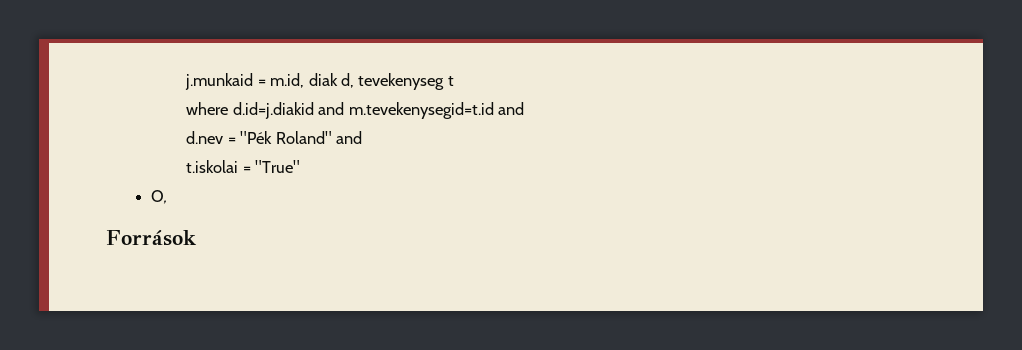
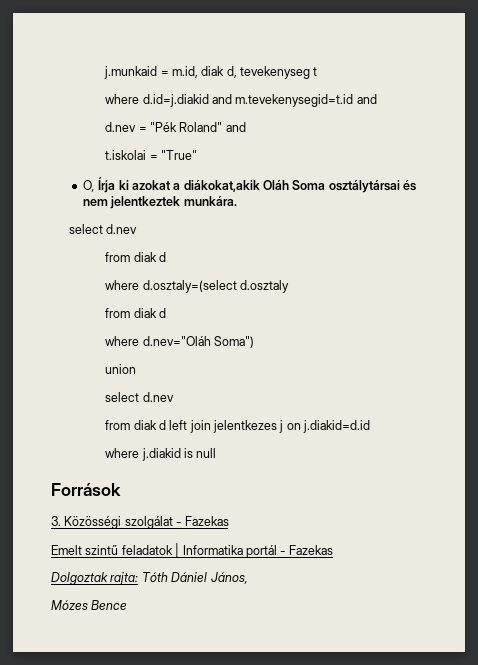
- O,
+ O, Írja ki azokat a diákokat,akik Oláh Soma osztálytársai és nem jelentkeztek munkára.
+ select d.nev
+ from diak d
+ where d.osztaly=(select d.osztaly
+ from diak d
+ where d.nev="Oláh Soma")
+ union
+ select d.nev
+ from diak d left join jelentkezes j on j.diakid=d.id
+ where j.diakid is null
  Források
+ 3. Közösségi szolgálat - Fazekas
+ Emelt szintű feladatok | Informatika portál - Fazekas
+ Dolgoztak rajta: Tóth Dániel János,
+ Mózes Bence

